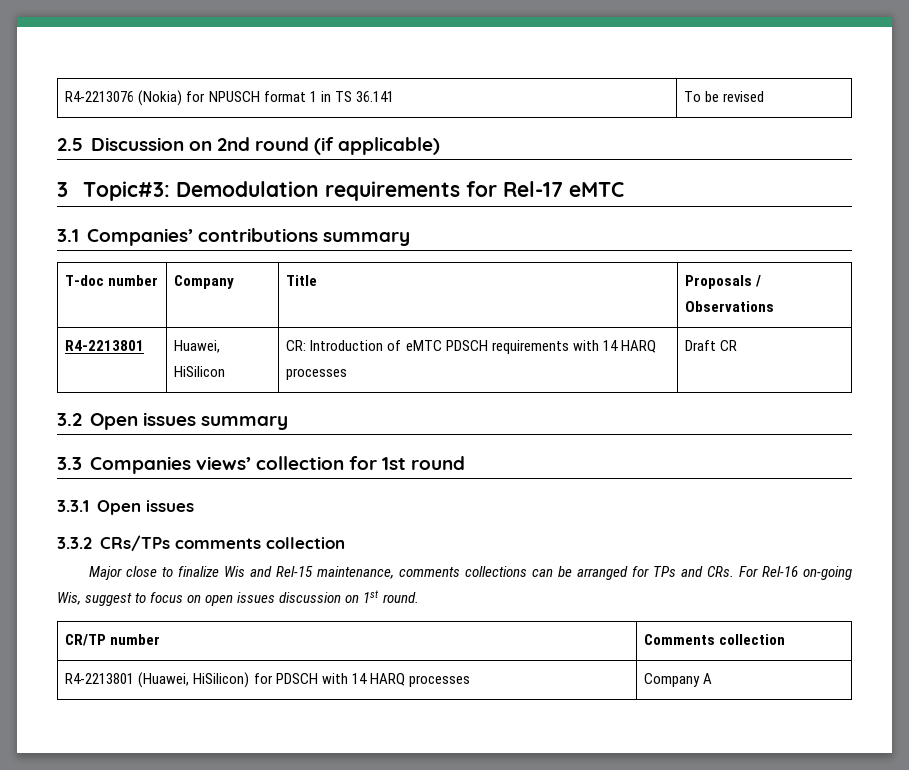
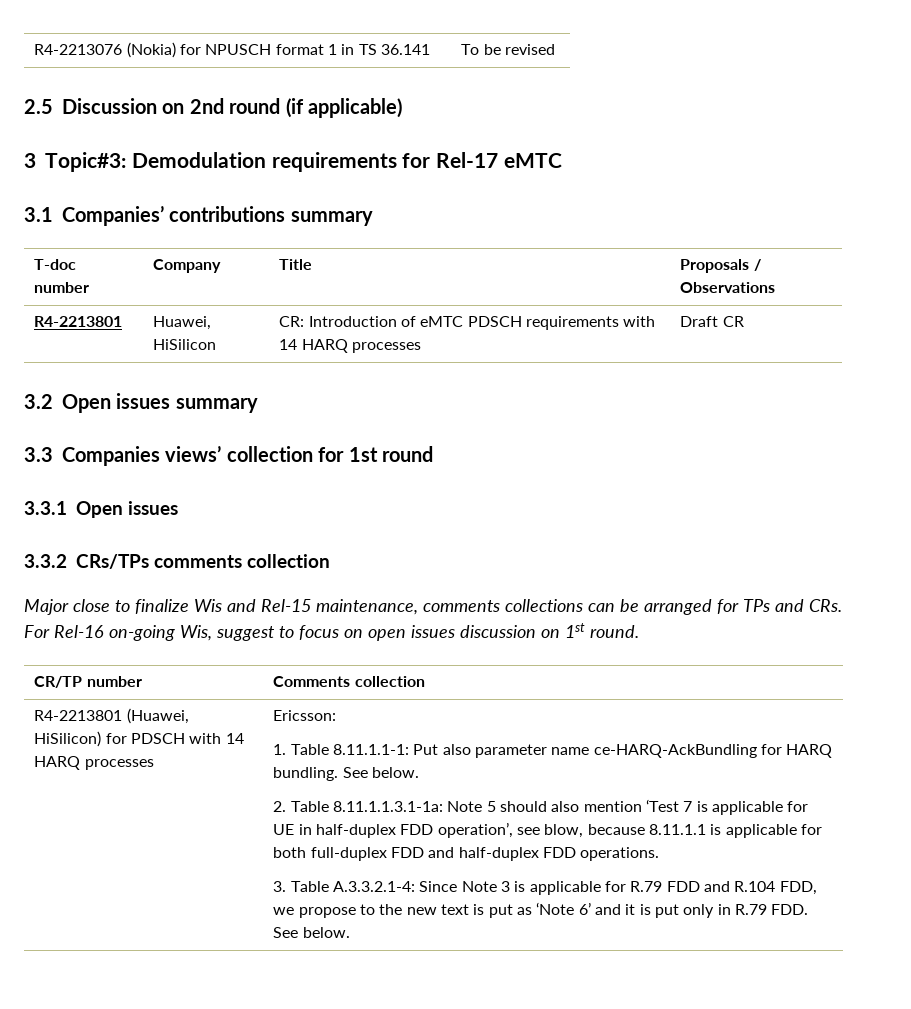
- Company A
+ Ericsson:
+ 1. Table 8.11.1.1-1: Put also parameter name ce-HARQ-AckBundling for HARQ bundling. See below.
+ 2. Table 8.11.1.1.3.1-1a: Note 5 should also mention ‘Test 7 is applicable for UE in half-duplex FDD operation’, see blow, because 8.11.1.1 is applicable for both full-duplex FDD and half-duplex FDD operations.
+ 3. Table A.3.3.2.1-4: Since Note 3 is applicable for R.79 FDD and R.104 FDD, we propose to the new text is put as ‘Note 6’ and it is put only in R.79 FDD. See below.

